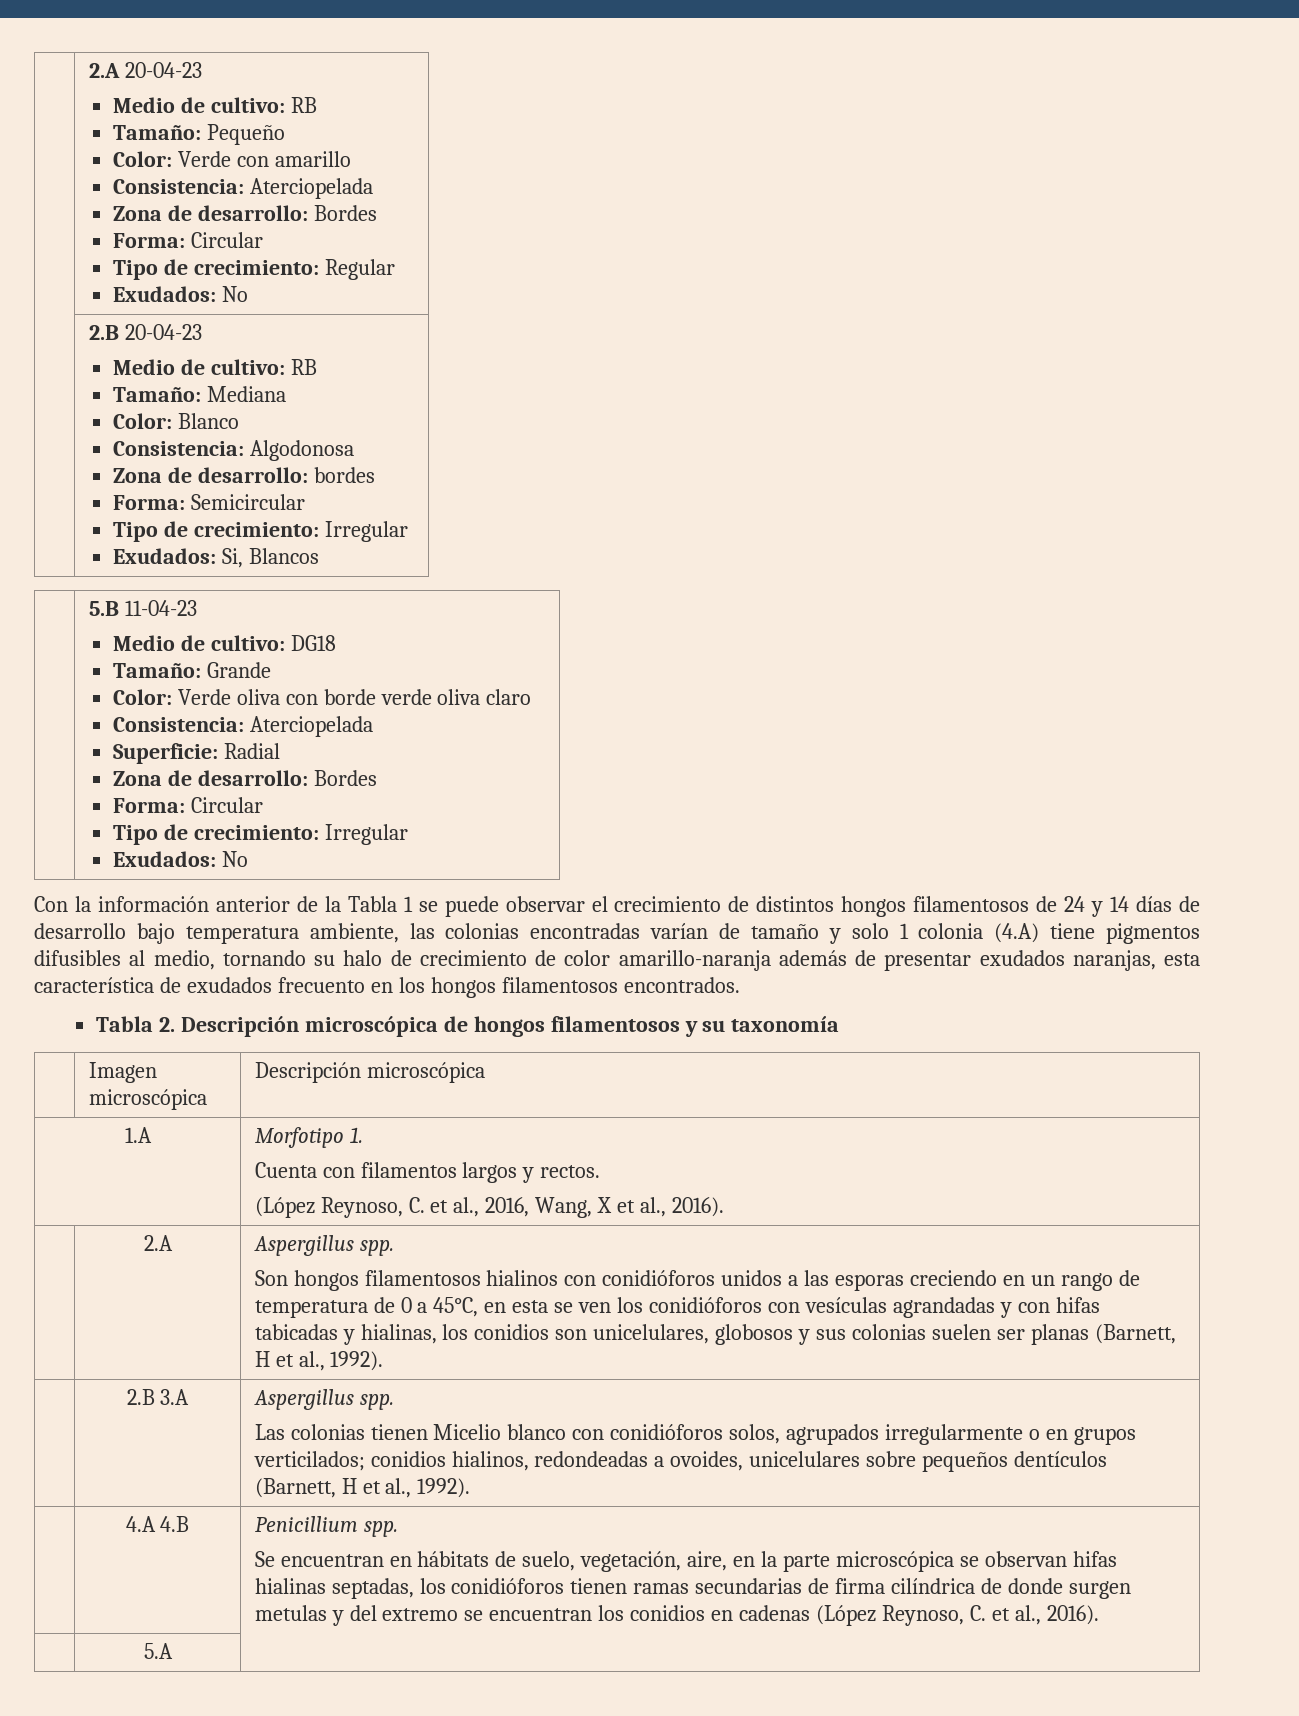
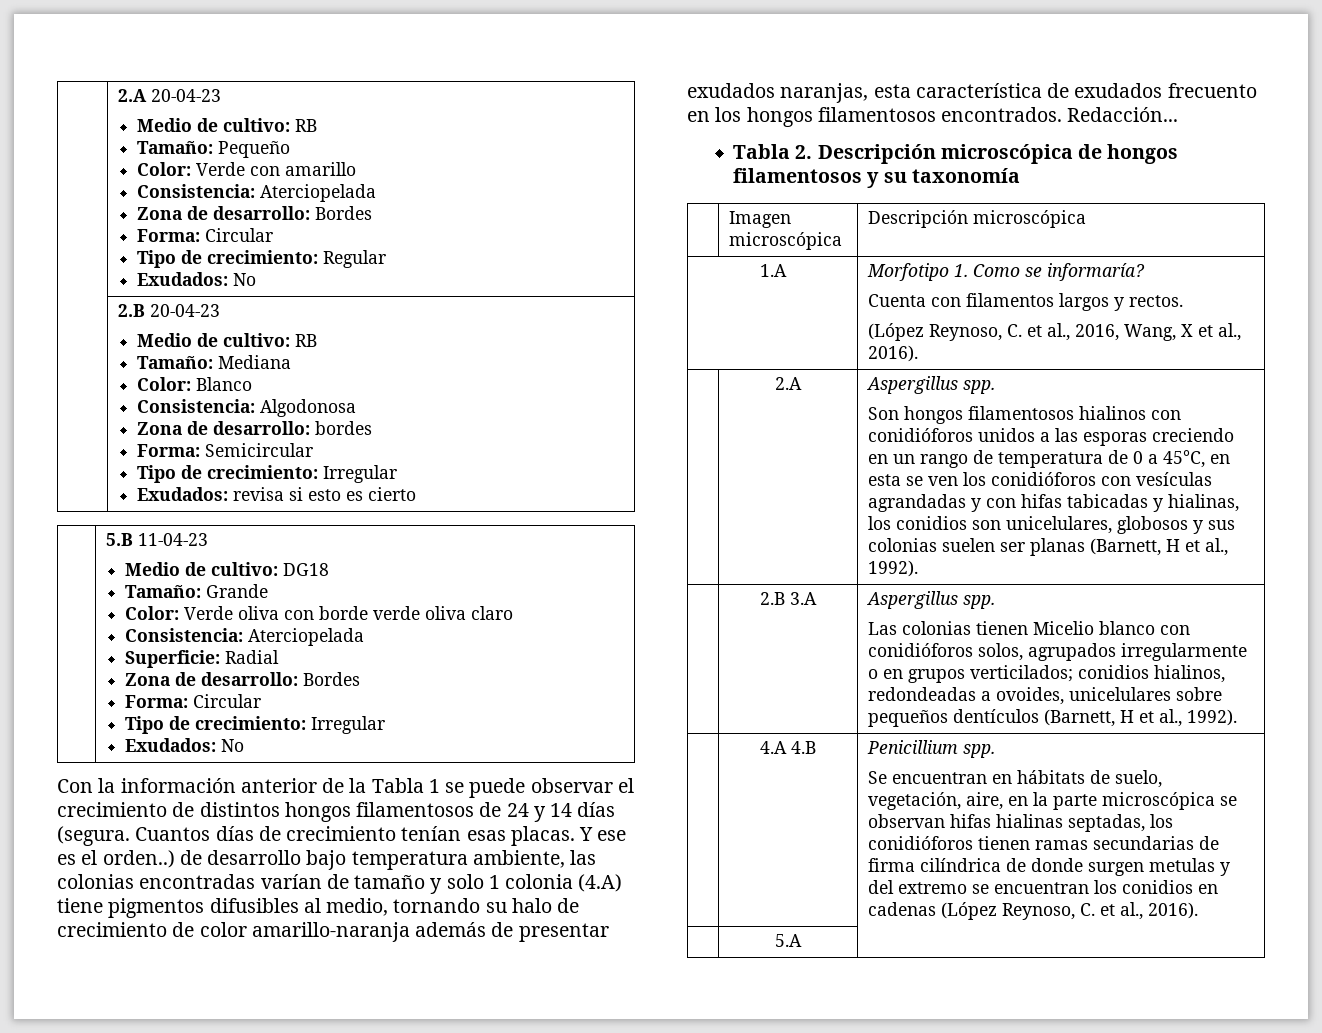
  | 2.B 20-04-23
  Medio de cultivo: RB
  Tamaño: Mediana
  Color: Blanco
  Consistencia: Algodonosa
  Zona de desarrollo: bordes
  Forma: Semicircular
  Tipo de crecimiento: Irregular
- Exudados: Si, Blancos
+ Exudados: revisa si esto es cierto
- Con la información anterior de la Tabla 1 se puede observar el crecimiento de distintos hongos filamentosos de 24 y 14 días de desarrollo bajo temperatura ambiente, las colonias encontradas varían de tamaño y solo 1 colonia (4.A) tiene pigmentos difusibles al medio, tornando su halo de crecimiento de color amarillo-naranja además de presentar exudados naranjas, esta característica de exudados frecuento en los hongos filamentosos encontrados.
+ Con la información anterior de la Tabla 1 se puede observar el crecimiento de distintos hongos filamentosos de 24 y 14 días (segura. Cuantos días de crecimiento tenían esas placas. Y ese es el orden..) de desarrollo bajo temperatura ambiente, las colonias encontradas varían de tamaño y solo 1 colonia (4.A) tiene pigmentos difusibles al medio, tornando su halo de crecimiento de color amarillo-naranja además de presentar exudados naranjas, esta característica de exudados frecuento en los hongos filamentosos encontrados. Redacción...
- 1.A | Morfotipo 1.
+ 1.A | Morfotipo 1. Como se informaría?

